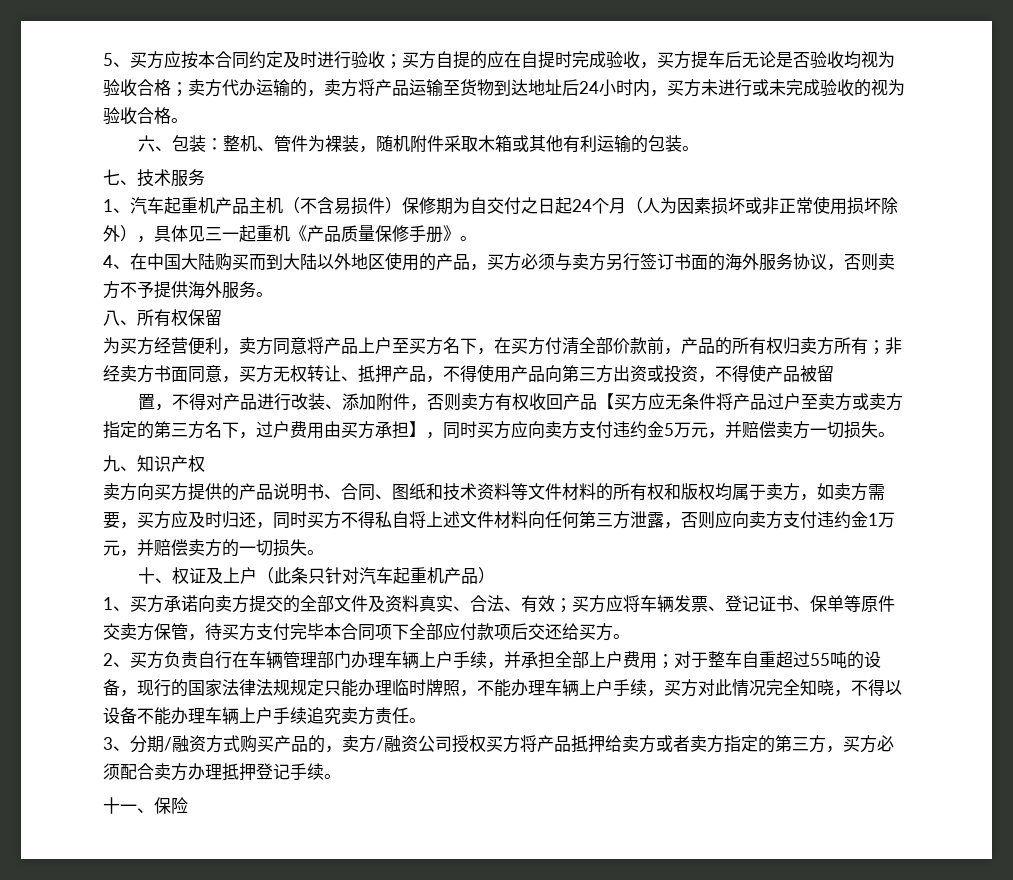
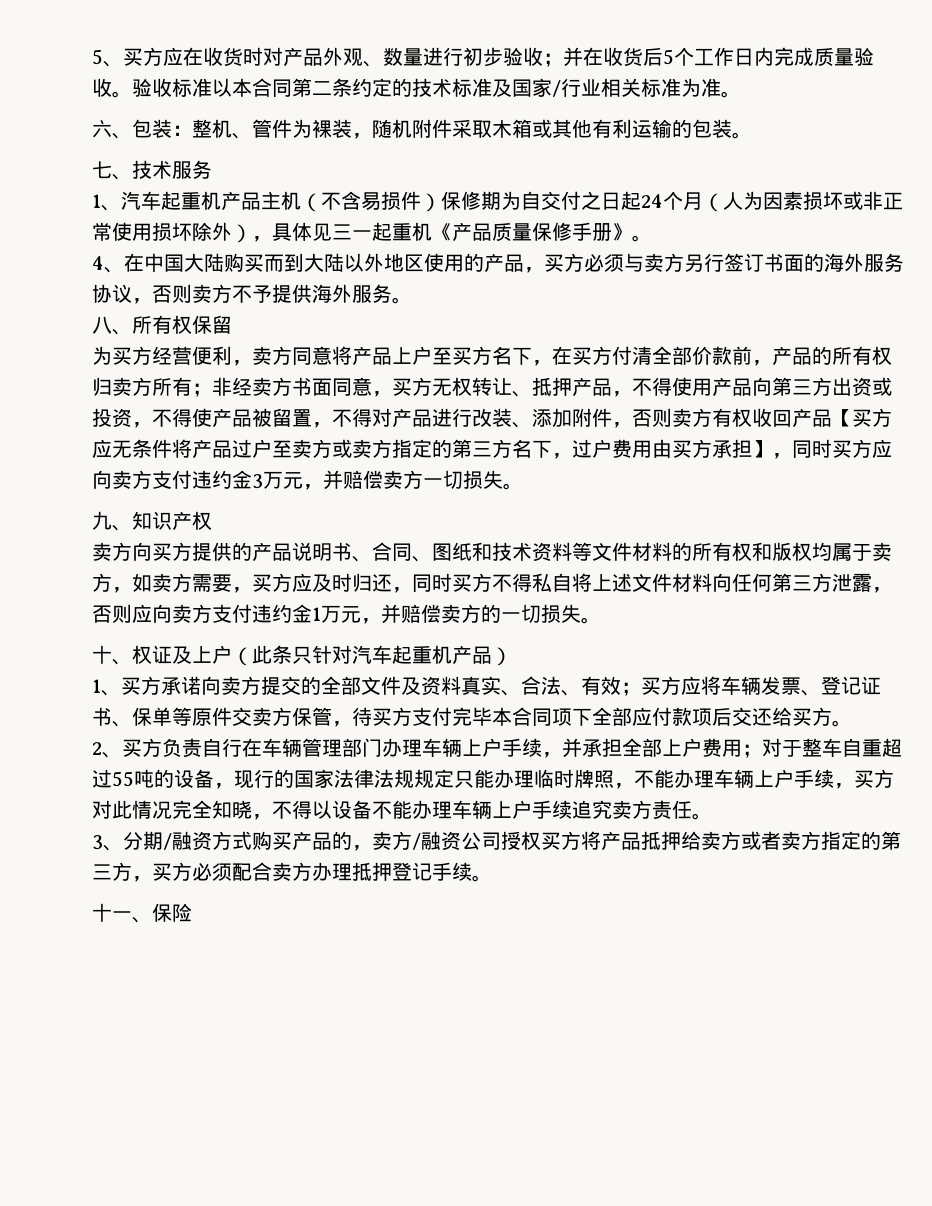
- 5、买方应按本合同约定及时进行验收；买方自提的应在自提时完成验收，买方提车后无论是否验收均视为验收合格；卖方代办运输的，卖方将产品运输至货物到达地址后24小时内，买方未进行或未完成验收的视为验收合格。
+ 5、买方应在收货时对产品外观、数量进行初步验收；并在收货后5个工作日内完成质量验收。验收标准以本合同第二条约定的技术标准及国家/行业相关标准为准。
- 非经卖方书面同意，买方无权转让、抵押产品，不得使用产品向第三方出资或投资，不得使产品被留
- 置，不得对产品进行改装、添加附件，否则卖方有权收回产品【买方应无条件将产品过户至卖方或卖方指定的第三方名下，过户费用由买方承担】，同时买方应向卖方支付违约金5万元，并赔偿卖方一切损失。
+ 非经卖方书面同意，买方无权转让、抵押产品，不得使用产品向第三方出资或投资，不得使产品被留置，不得对产品进行改装、添加附件，否则卖方有权收回产品【买方应无条件将产品过户至卖方或卖方指定的第三方名下，过户费用由买方承担】，同时买方应向卖方支付违约金3万元，并赔偿卖方一切损失。

